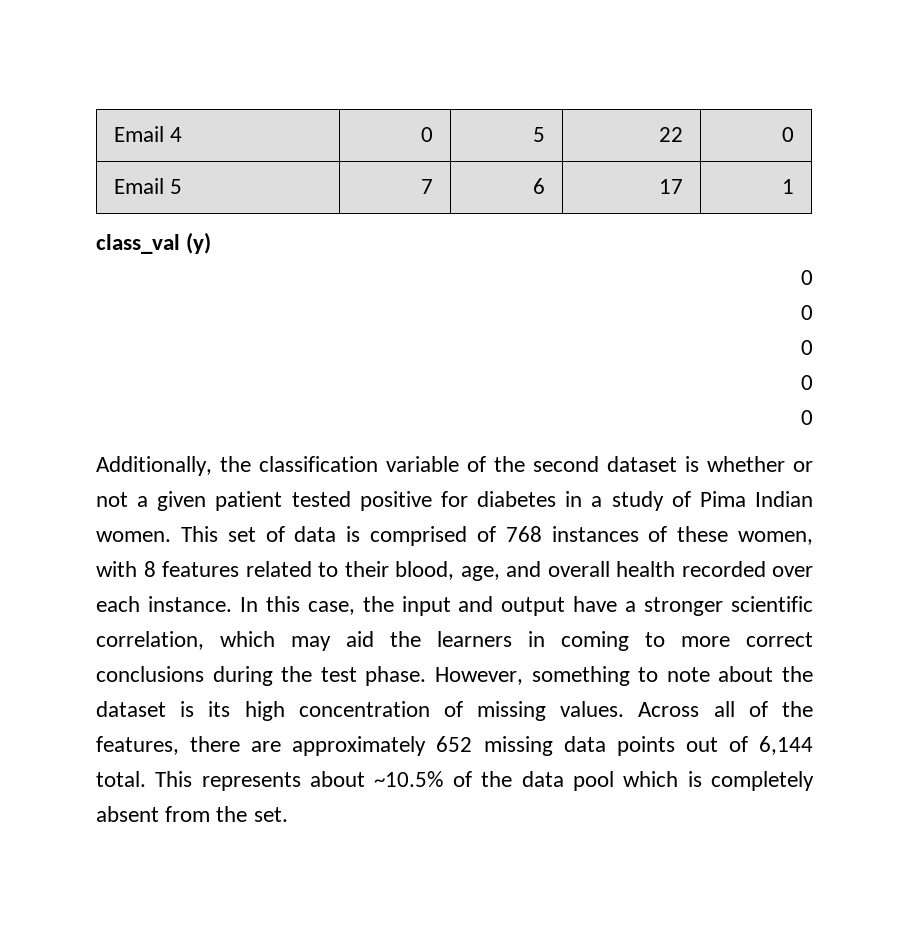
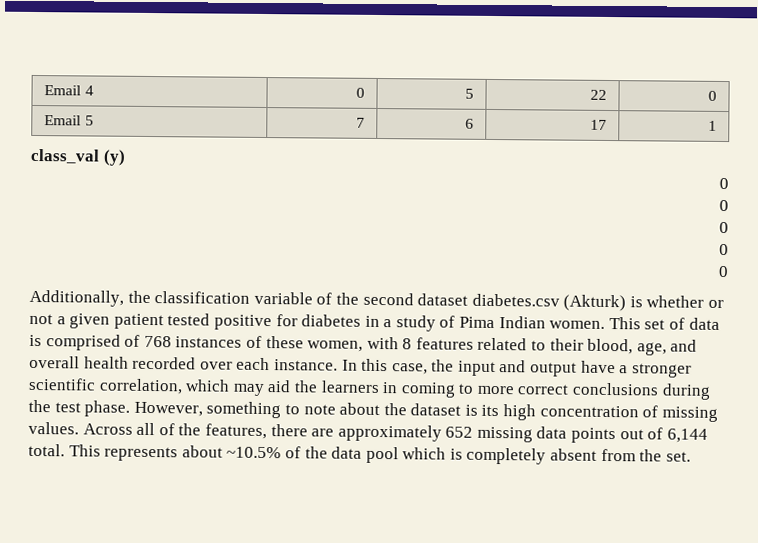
- Additionally, the classification variable of the second dataset is whether or not a given patient tested positive for diabetes in a study of Pima Indian women.
+ Additionally, the classification variable of the second dataset diabetes.csv (Akturk) is whether or not a given patient tested positive for diabetes in a study of Pima Indian women.

